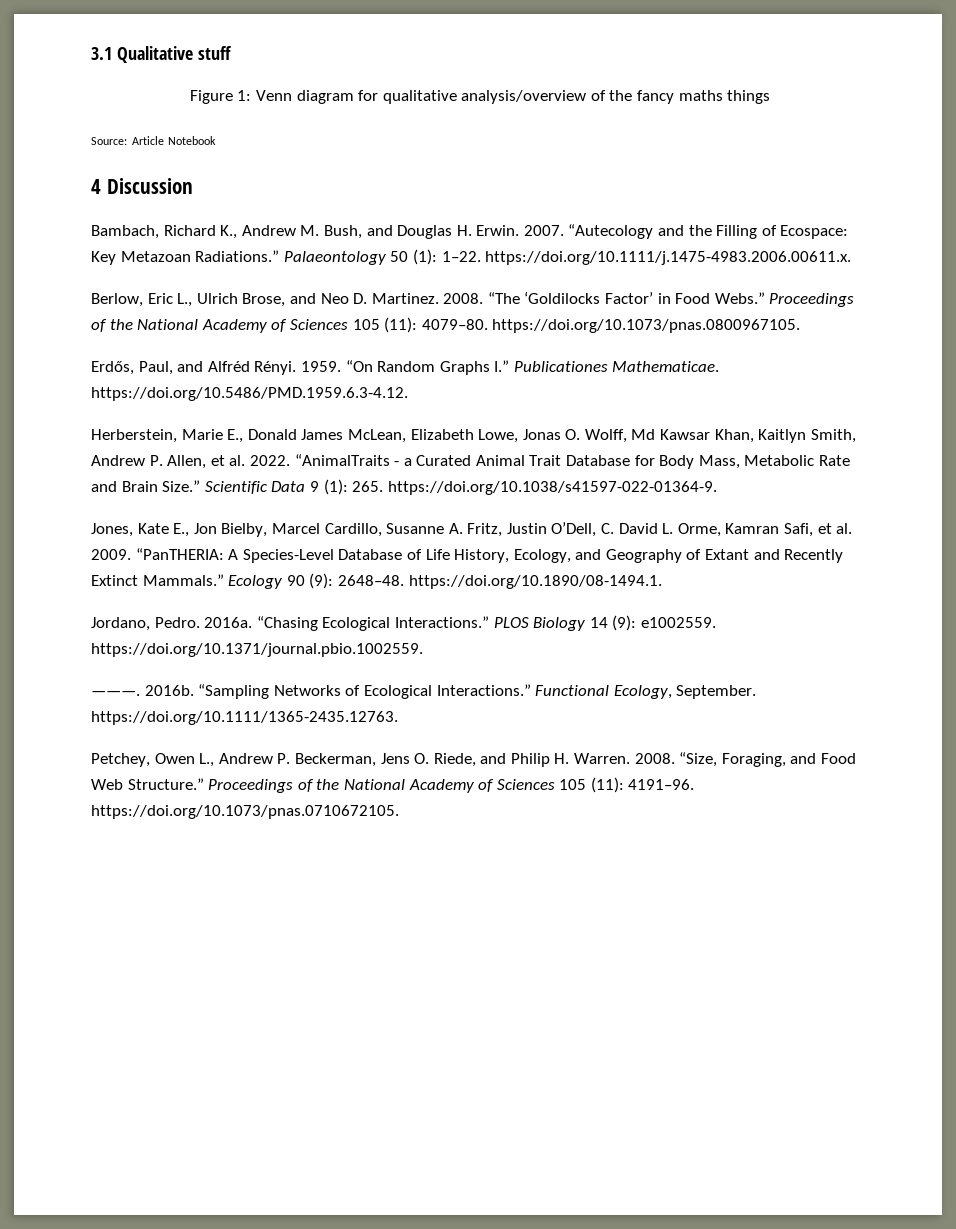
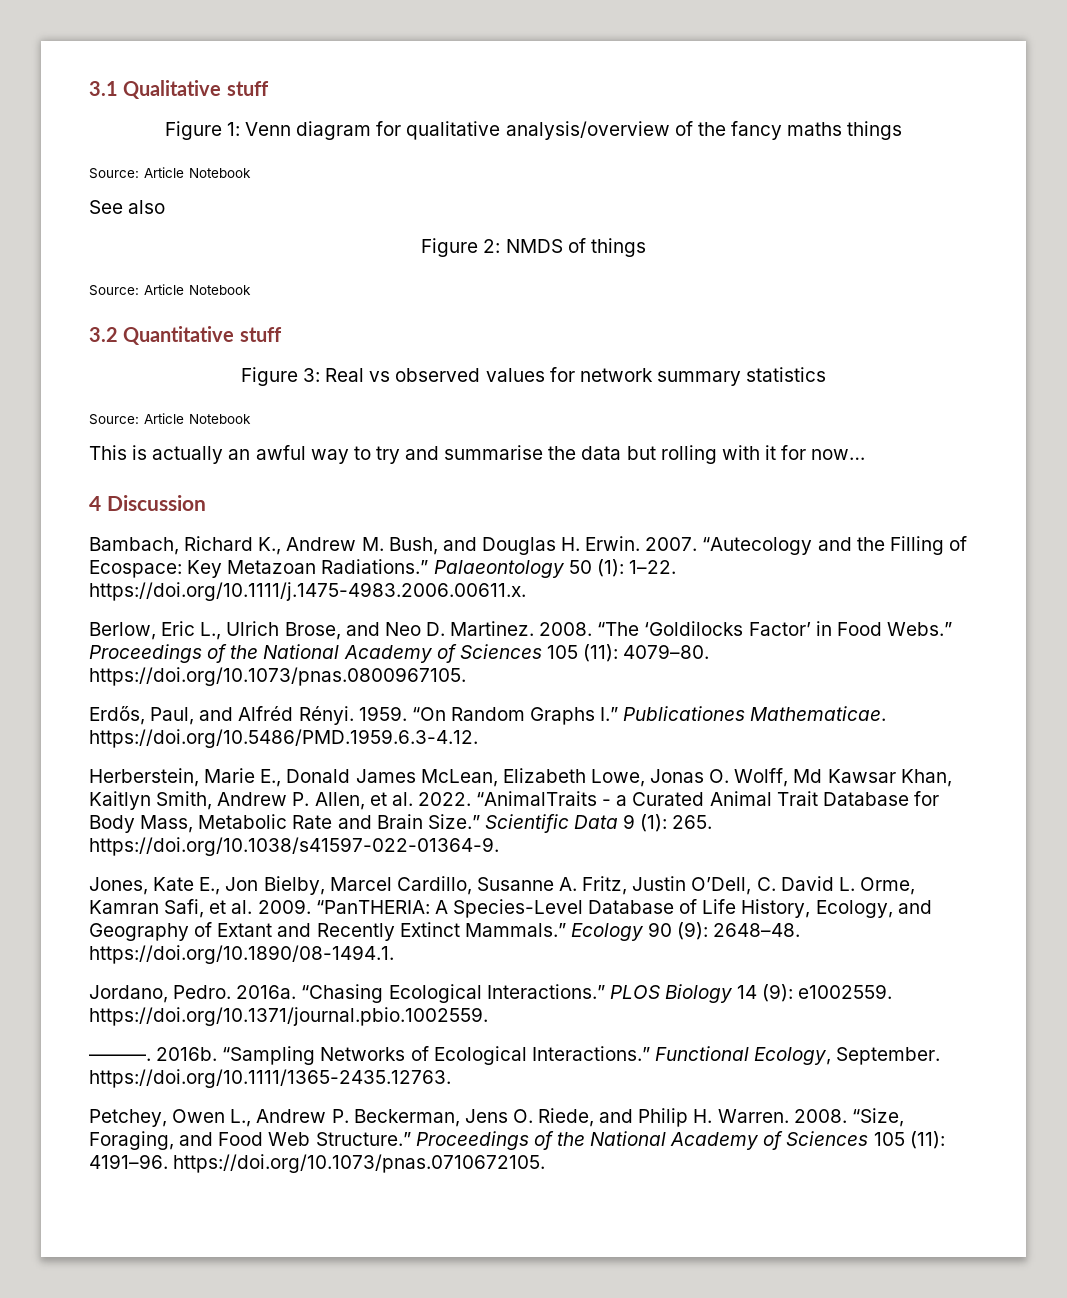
+ See also
+ Figure 2: NMDS of things
+ Source: Article Notebook
+ 3.2 Quantitative stuff
+ Figure 3: Real vs observed values for network summary statistics
+ Source: Article Notebook
+ This is actually an awful way to try and summarise the data but rolling with it for now…

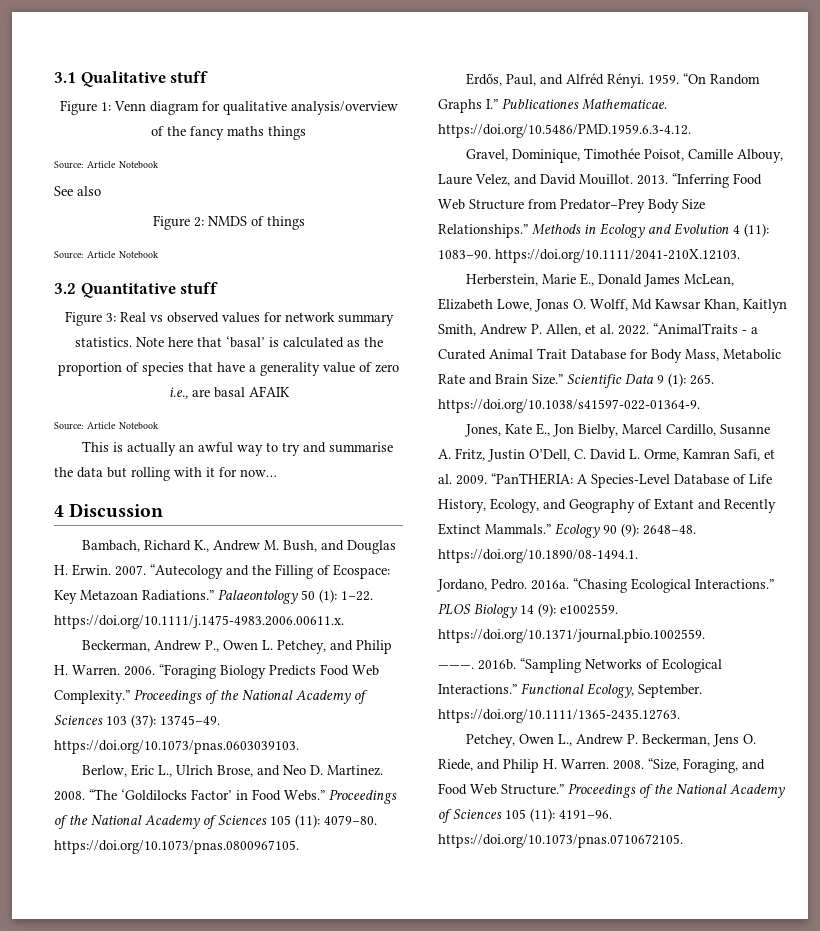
- Figure 3: Real vs observed values for network summary statistics
+ Figure 3: Real vs observed values for network summary statistics. Note here that ‘basal’ is calculated as the proportion of species that have a generality value of zero i.e., are basal AFAIK
+ Beckerman, Andrew P., Owen L. Petchey, and Philip H. Warren. 2006. “Foraging Biology Predicts Food Web Complexity.” Proceedings of the National Academy of Sciences 103 (37): 13745–49. https://doi.org/10.1073/pnas.0603039103.
+ Gravel, Dominique, Timothée Poisot, Camille Albouy, Laure Velez, and David Mouillot. 2013. “Inferring Food Web Structure from Predator–Prey Body Size Relationships.” Methods in Ecology and Evolution 4 (11): 1083–90. https://doi.org/10.1111/2041-210X.12103.

